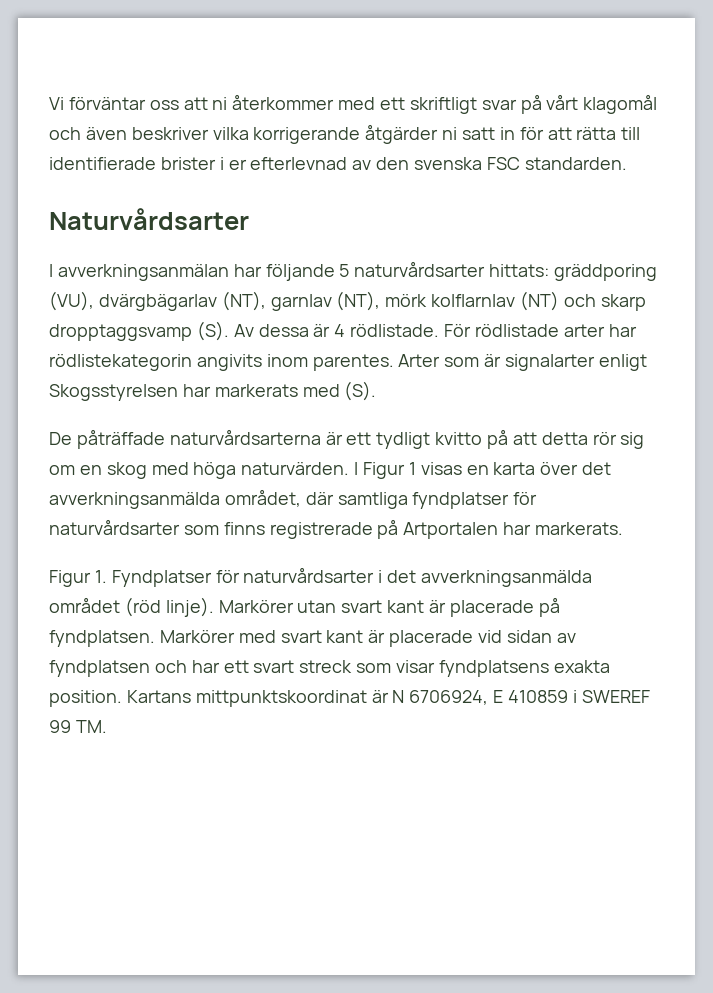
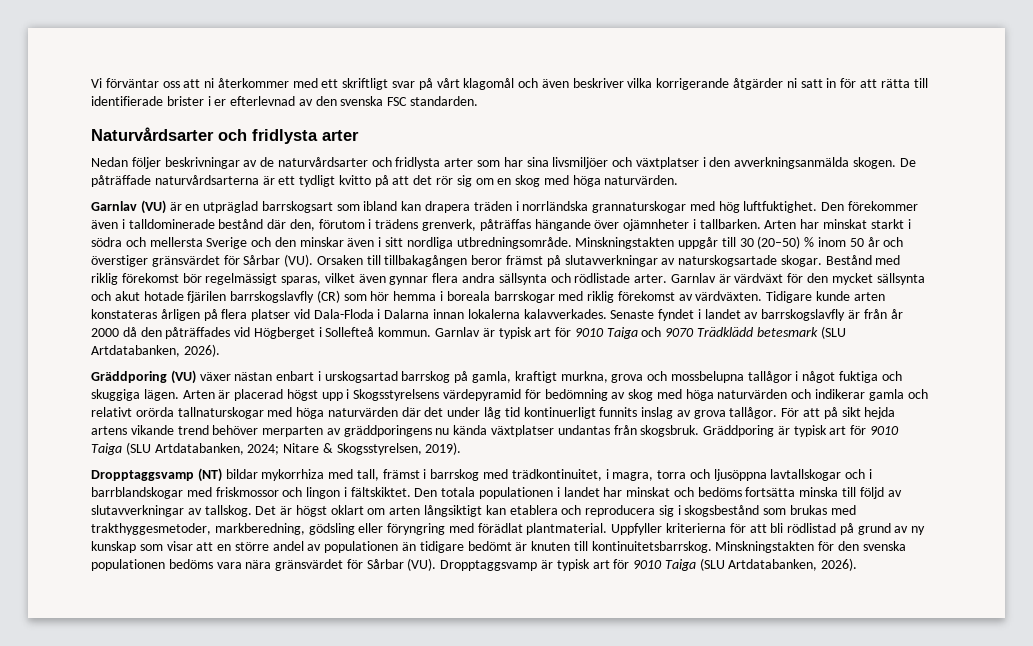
- Naturvårdsarter
- I avverkningsanmälan har följande 5 naturvårdsarter hittats: gräddporing (VU), dvärgbägarlav (NT), garnlav (NT), mörk kolflarnlav (NT) och skarp dropptaggsvamp (S). Av dessa är 4 rödlistade. För rödlistade arter har rödlistekategorin angivits inom parentes. Arter som är signalarter enligt Skogsstyrelsen har markerats med (S).
- De påträffade naturvårdsarterna är ett tydligt kvitto på att detta rör sig om en skog med höga naturvärden. I Figur 1 visas en karta över det avverkningsanmälda området, där samtliga fyndplatser för naturvårdsarter som finns registrerade på Artportalen har markerats.
- Figur 1. Fyndplatser för naturvårdsarter i det avverkningsanmälda området (röd linje). Markörer utan svart kant är placerade på fyndplatsen. Markörer med svart kant är placerade vid sidan av fyndplatsen och har ett svart streck som visar fyndplatsens exakta position. Kartans mittpunktskoordinat är N 6706924, E 410859 i SWEREF 99 TM.
+ Naturvårdsarter och fridlysta arter
+ Nedan följer beskrivningar av de naturvårdsarter och fridlysta arter som har sina livsmiljöer och växtplatser i den avverkningsanmälda skogen. De påträffade naturvårdsarterna är ett tydligt kvitto på att det rör sig om en skog med höga naturvärden.
+ Garnlav (VU) är en utpräglad barrskogsart som ibland kan drapera träden i norrländska grannaturskogar med hög luftfuktighet. Den förekommer även i talldominerade bestånd där den, förutom i trädens grenverk, påträffas hängande över ojämnheter i tallbarken. Arten har minskat starkt i södra och mellersta Sverige och den minskar även i sitt nordliga utbredningsområde. Minskningstakten uppgår till 30 (20–50) % inom 50 år och överstiger gränsvärdet för Sårbar (VU). Orsaken till tillbakagången beror främst på slutavverkningar av naturskogsartade skogar. Bestånd med riklig förekomst bör regelmässigt sparas, vilket även gynnar flera andra sällsynta och rödlistade arter. Garnlav är värdväxt för den mycket sällsynta och akut hotade fjärilen barrskogslavfly (CR) som hör hemma i boreala barrskogar med riklig förekomst av värdväxten. Tidigare kunde arten konstateras årligen på flera platser vid Dala-Floda i Dalarna innan lokalerna kalavverkades. Senaste fyndet i landet av barrskogslavfly är från år 2000 då den påträffades vid Högberget i Sollefteå kommun. Garnlav är typisk art för 9010 Taiga och 9070 Trädklädd betesmark (SLU Artdatabanken, 2026).
+ Gräddporing (VU) växer nästan enbart i urskogsartad barrskog på gamla, kraftigt murkna, grova och mossbelupna tallågor i något fuktiga och skuggiga lägen. Arten är placerad högst upp i Skogsstyrelsens värdepyramid för bedömning av skog med höga naturvärden och indikerar gamla och relativt orörda tallnaturskogar med höga naturvärden där det under låg tid kontinuerligt funnits inslag av grova tallågor. För att på sikt hejda artens vikande trend behöver merparten av gräddporingens nu kända växtplatser undantas från skogsbruk. Gräddporing är typisk art för 9010 Taiga (SLU Artdatabanken, 2024; Nitare & Skogsstyrelsen, 2019).
+ Dropptaggsvamp (NT) bildar mykorrhiza med tall, främst i barrskog med trädkontinuitet, i magra, torra och ljusöppna lavtallskogar och i barrblandskogar med friskmossor och lingon i fältskiktet. Den totala populationen i landet har minskat och bedöms fortsätta minska till följd av slutavverkningar av tallskog. Det är högst oklart om arten långsiktigt kan etablera och reproducera sig i skogsbestånd som brukas med trakthyggesmetoder, markberedning, gödsling eller föryngring med förädlat plantmaterial. Uppfyller kriterierna för att bli rödlistad på grund av ny kunskap som visar att en större andel av populationen än tidigare bedömt är knuten till kontinuitetsbarrskog. Minskningstakten för den svenska populationen bedöms vara nära gränsvärdet för Sårbar (VU). Dropptaggsvamp är typisk art för 9010 Taiga (SLU Artdatabanken, 2026).

